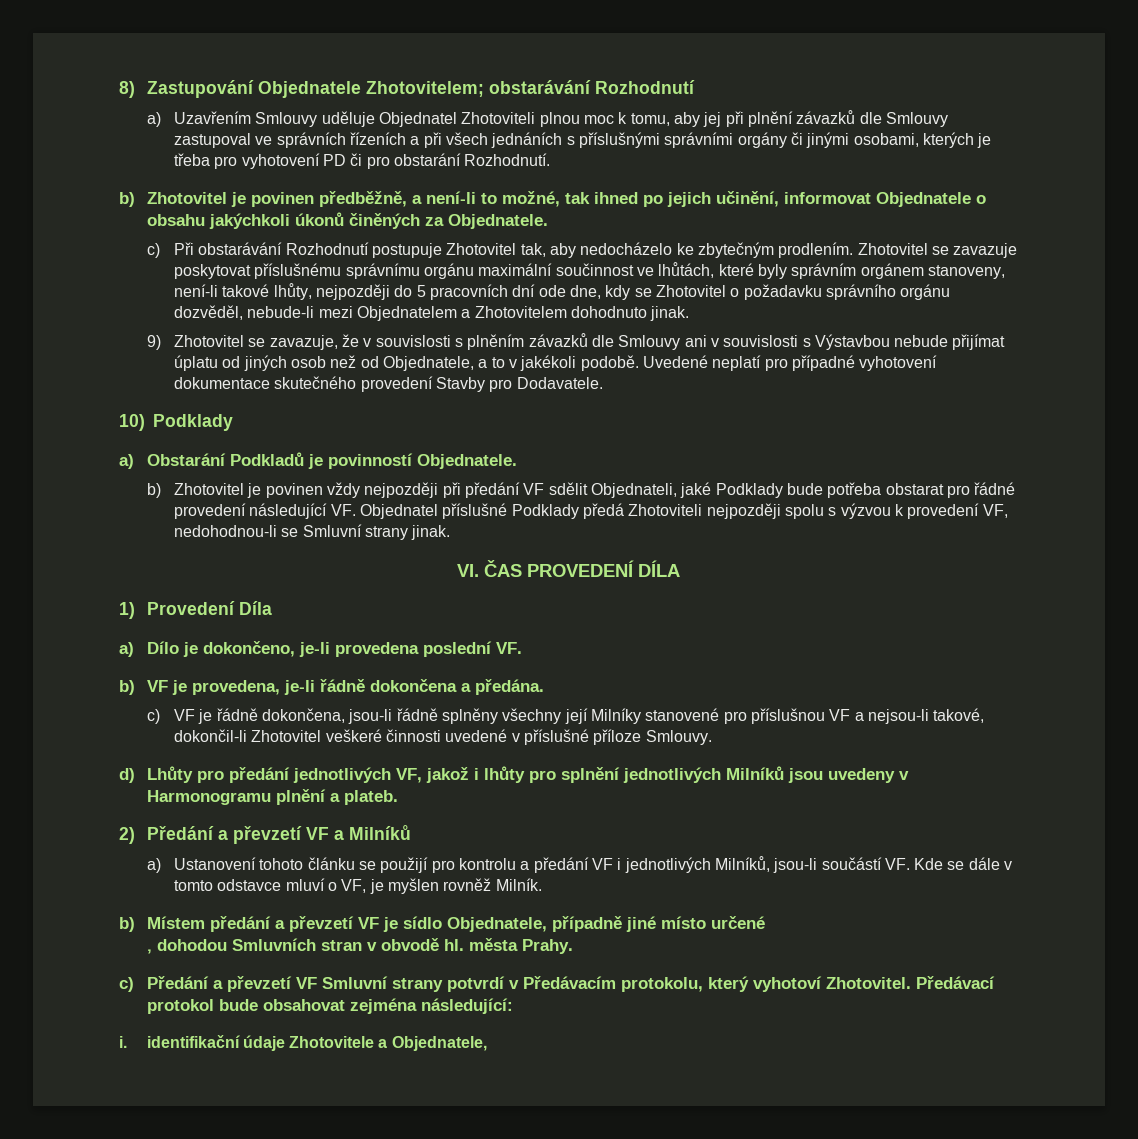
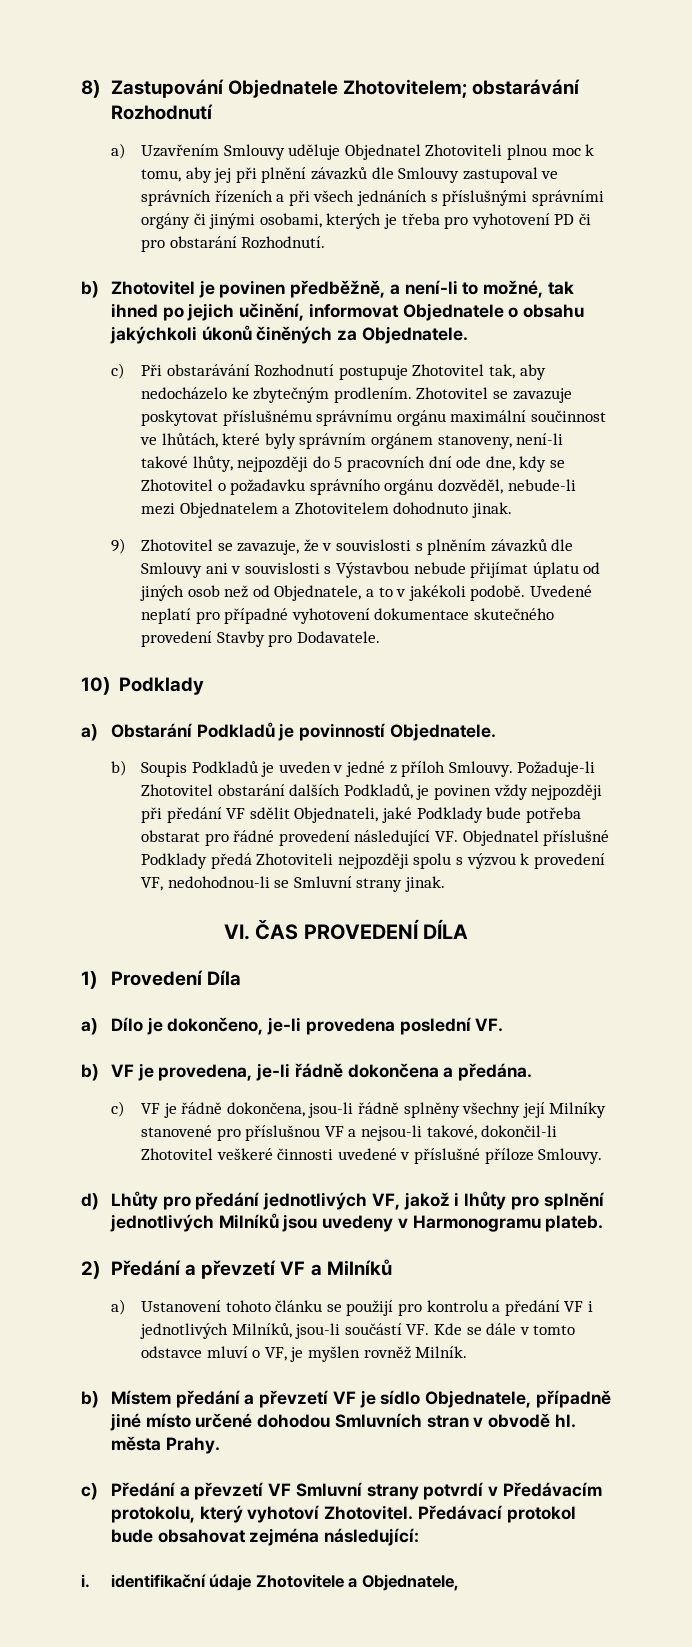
- b) Zhotovitel je povinen vždy nejpozději při předání VF sdělit Objednateli, jaké Podklady bude potřeba obstarat pro řádné provedení následující VF. Objednatel příslušné Podklady předá Zhotoviteli nejpozději spolu s výzvou k provedení VF, nedohodnou-li se Smluvní strany jinak.
+ b) Soupis Podkladů je uveden v jedné z příloh Smlouvy. Požaduje-li Zhotovitel obstarání dalších Podkladů, je povinen vždy nejpozději při předání VF sdělit Objednateli, jaké Podklady bude potřeba obstarat pro řádné provedení následující VF. Objednatel příslušné Podklady předá Zhotoviteli nejpozději spolu s výzvou k provedení VF, nedohodnou-li se Smluvní strany jinak.
- d) Lhůty pro předání jednotlivých VF, jakož i lhůty pro splnění jednotlivých Milníků jsou uvedeny v Harmonogramu plnění a plateb.
+ d) Lhůty pro předání jednotlivých VF, jakož i lhůty pro splnění jednotlivých Milníků jsou uvedeny v Harmonogramu plateb.
- b) Místem předání a převzetí VF je sídlo Objednatele, případně jiné místo určené
- ‚ dohodou Smluvních stran v obvodě hl. města Prahy.
+ b) Místem předání a převzetí VF je sídlo Objednatele, případně jiné místo určené dohodou Smluvních stran v obvodě hl. města Prahy.

